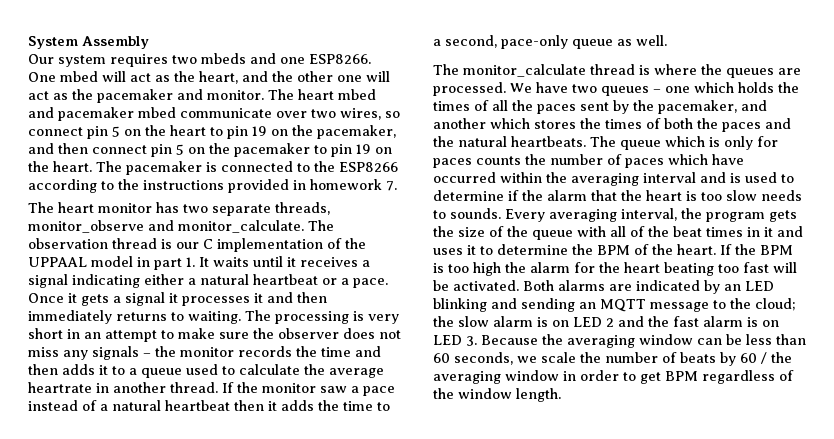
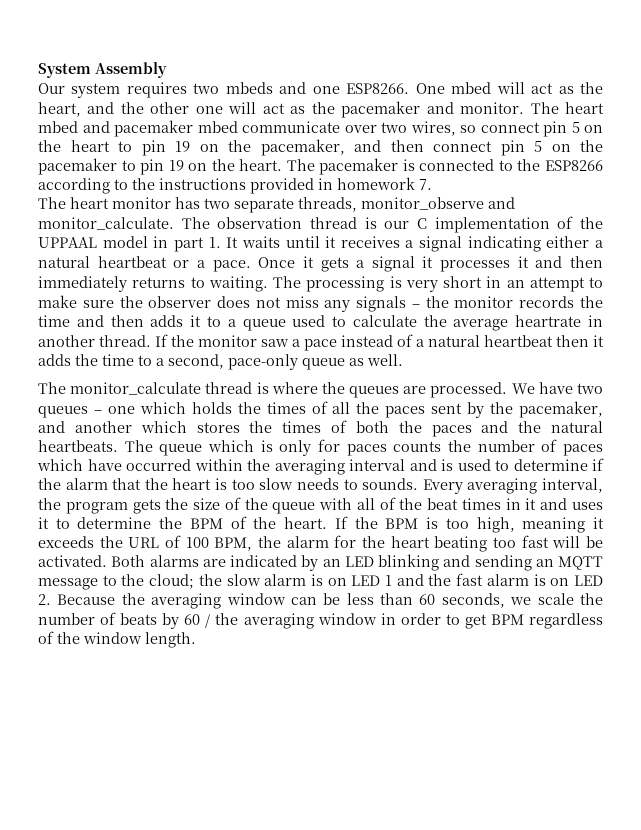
- If the BPM is too high the alarm for the heart beating too fast will be activated.
+ If the BPM is too high, meaning it exceeds the URL of 100 BPM, the alarm for the heart beating too fast will be activated.
- the slow alarm is on LED 2 and the fast alarm is on LED 3. Because the averaging window can be less than 60 seconds, we scale the number of beats by 60 / the averaging window in order to get BPM regardless of the window length.
+ the slow alarm is on LED 1 and the fast alarm is on LED 2. Because the averaging window can be less than 60 seconds, we scale the number of beats by 60 / the averaging window in order to get BPM regardless of the window length.

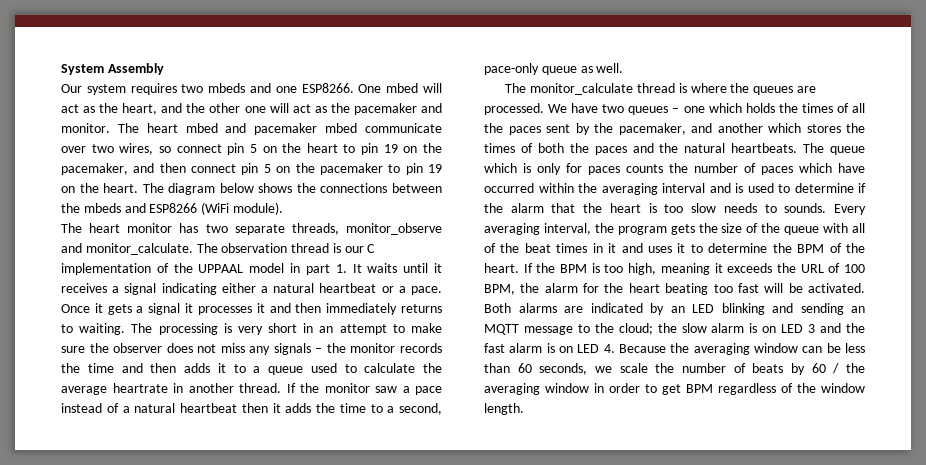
- The pacemaker is connected to the ESP8266 according to the instructions provided in homework 7.
+ The diagram below shows the connections between the mbeds and ESP8266 (WiFi module).
- the slow alarm is on LED 1 and the fast alarm is on LED 2. Because the averaging window can be less than 60 seconds, we scale the number of beats by 60 / the averaging window in order to get BPM regardless of the window length.
+ the slow alarm is on LED 3 and the fast alarm is on LED 4. Because the averaging window can be less than 60 seconds, we scale the number of beats by 60 / the averaging window in order to get BPM regardless of the window length.

